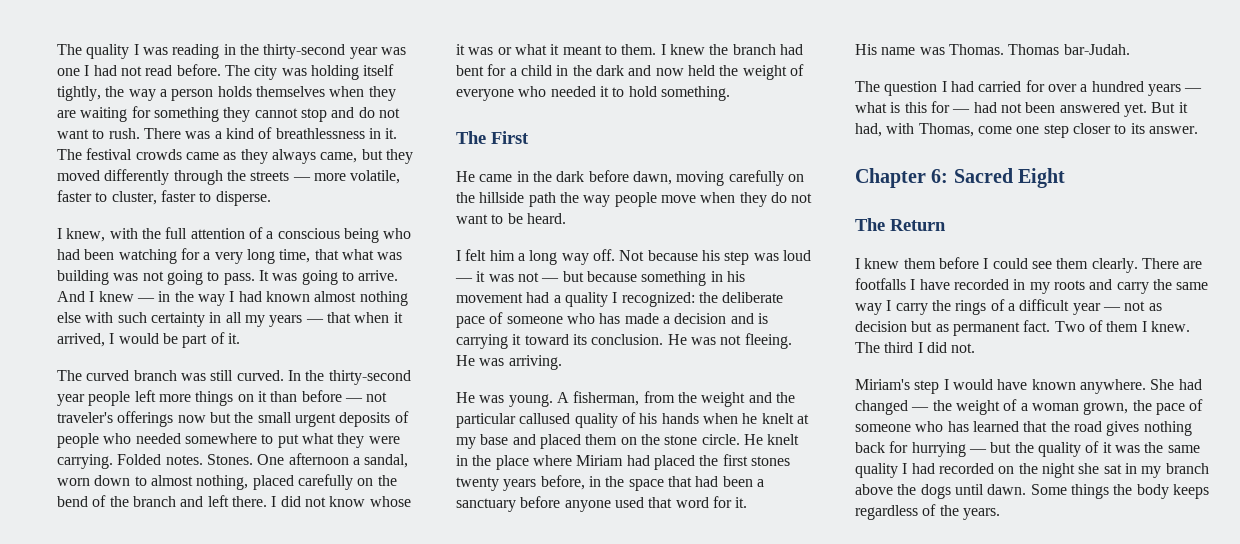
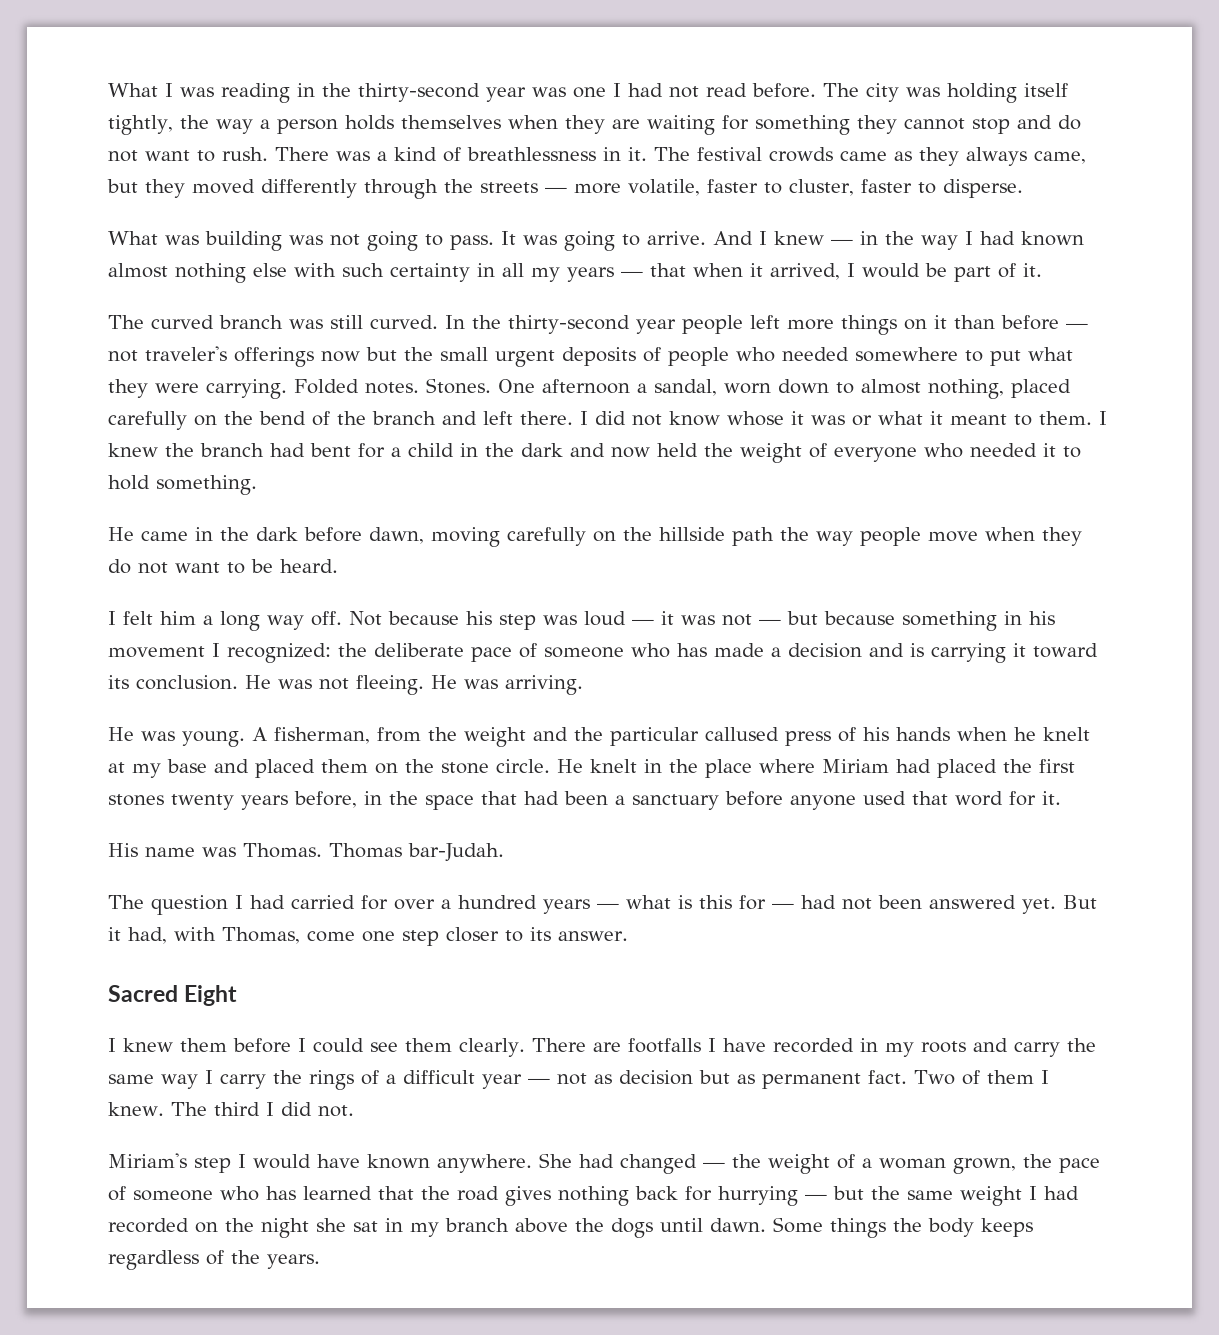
- The quality I was reading in the thirty-second year was one I had not read before.
+ What I was reading in the thirty-second year was one I had not read before.
- I knew, with the full attention of a conscious being who had been watching for a very long time, that what was building was not going to pass.
+ What was building was not going to pass.
- The First
- Not because his step was loud — it was not — but because something in his movement had a quality I recognized: the deliberate pace of someone who has made a decision and is carrying it toward its conclusion.
+ Not because his step was loud — it was not — but because something in his movement I recognized: the deliberate pace of someone who has made a decision and is carrying it toward its conclusion.
- A fisherman, from the weight and the particular callused quality of his hands when he knelt at my base and placed them on the stone circle.
+ A fisherman, from the weight and the particular callused press of his hands when he knelt at my base and placed them on the stone circle.
- Chapter 6: Sacred Eight
+ Sacred Eight
- The Return
- She had changed — the weight of a woman grown, the pace of someone who has learned that the road gives nothing back for hurrying — but the quality of it was the same quality I had recorded on the night she sat in my branch above the dogs until dawn.
+ She had changed — the weight of a woman grown, the pace of someone who has learned that the road gives nothing back for hurrying — but the same weight I had recorded on the night she sat in my branch above the dogs until dawn.

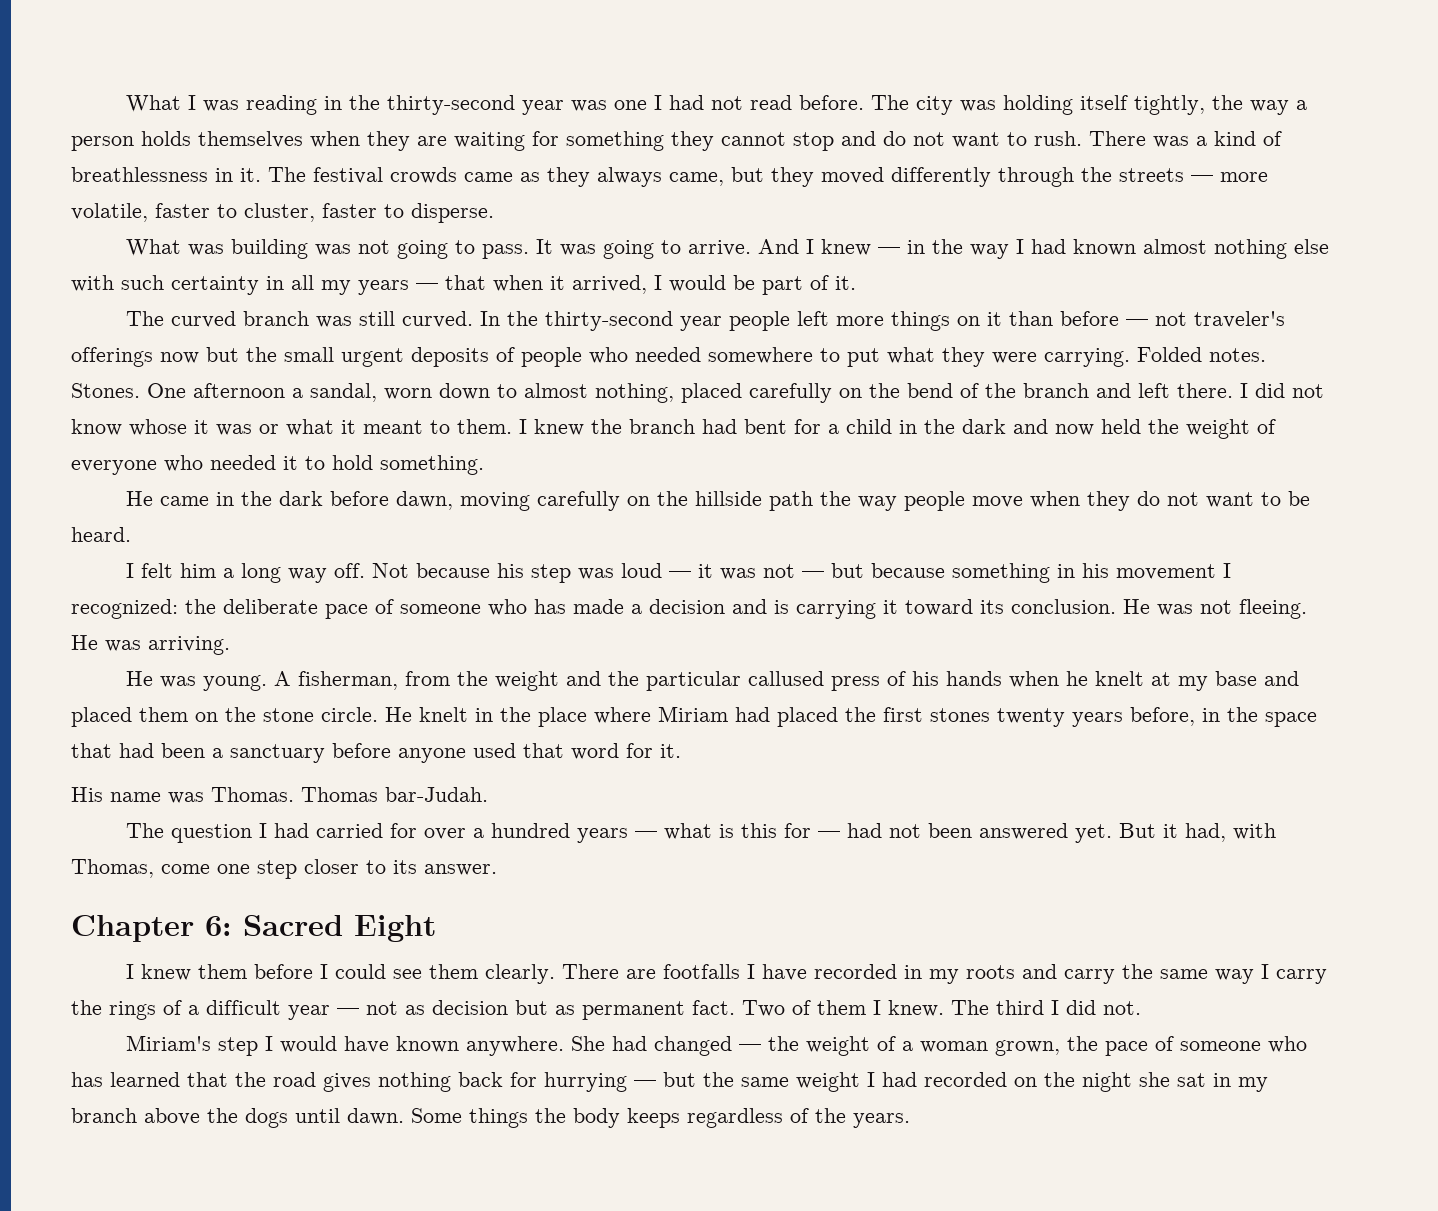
- Sacred Eight
+ Chapter 6: Sacred Eight

